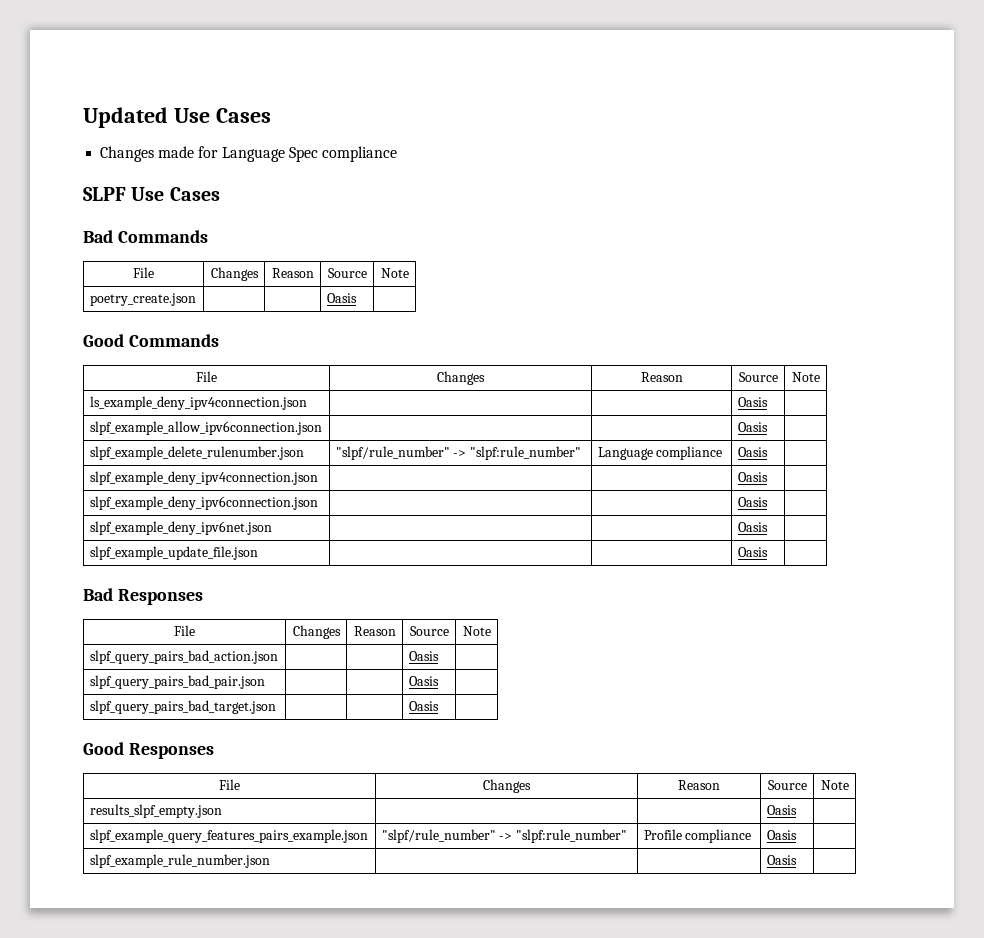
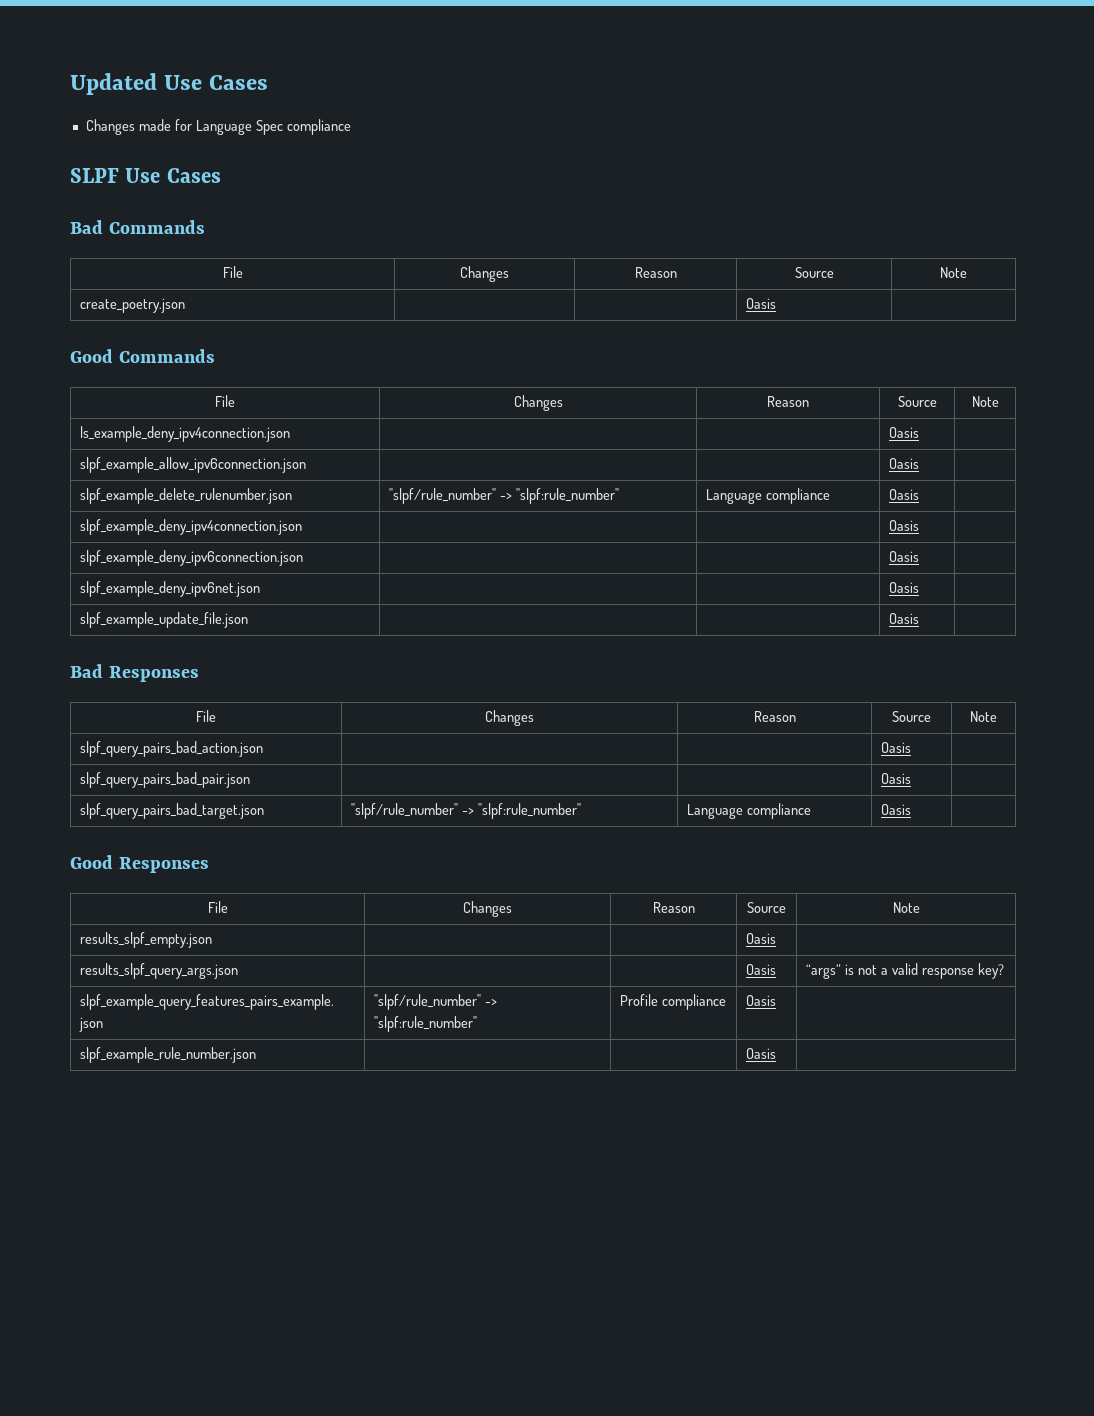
- poetry_create.json | | | Oasis |
+ create_poetry.json | | | Oasis |
- slpf_query_pairs_bad_target.json | | | Oasis |
+ slpf_query_pairs_bad_target.json | "slpf/rule_number" -> "slpf:rule_number" | Language compliance | Oasis |
+ results_slpf_query_args.json | | | Oasis | “args” is not a valid response key?

